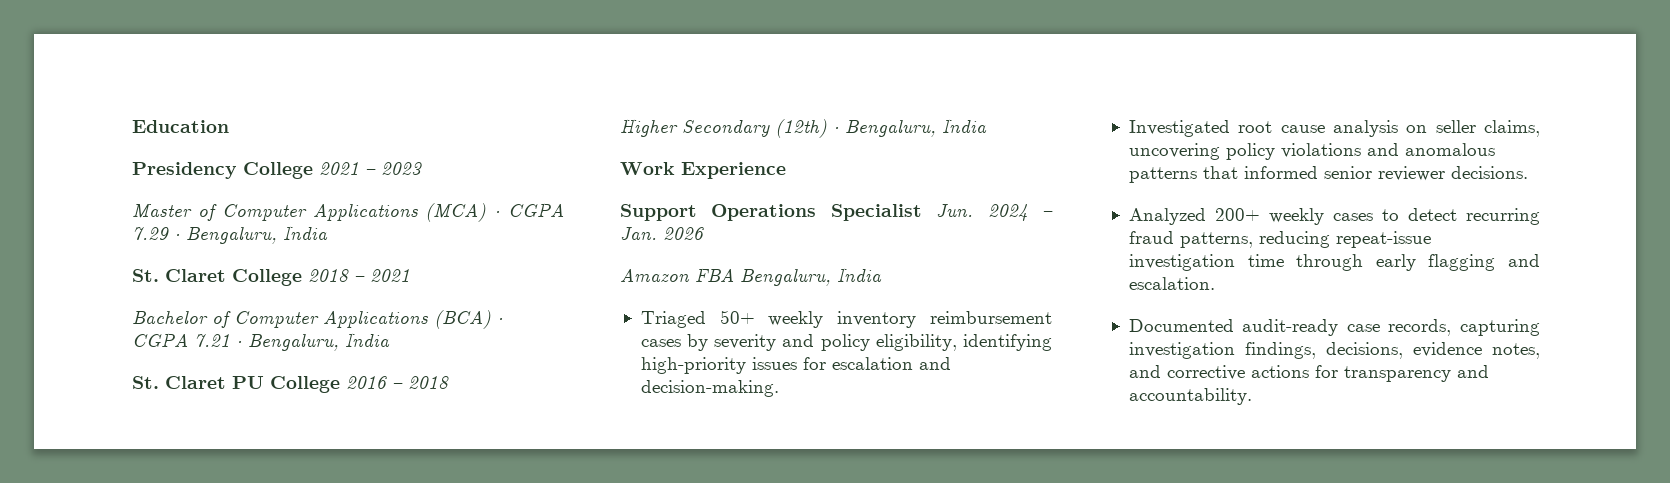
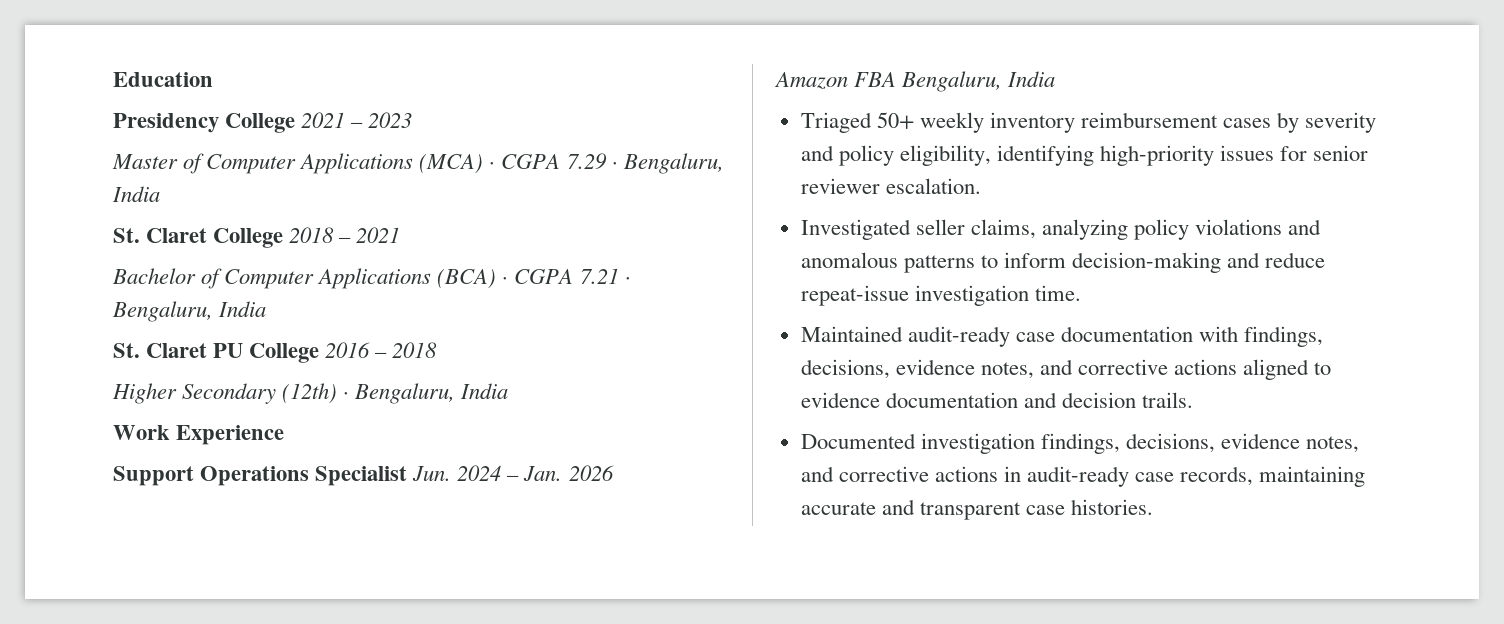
- Triaged 50+ weekly inventory reimbursement cases by severity and policy eligibility, identifying high-priority issues for escalation and decision-making.
- Investigated root cause analysis on seller claims, uncovering policy violations and anomalous patterns that informed senior reviewer decisions.
- Analyzed 200+ weekly cases to detect recurring fraud patterns, reducing repeat-issue investigation time through early flagging and escalation.
- Documented audit-ready case records, capturing investigation findings, decisions, evidence notes, and corrective actions for transparency and accountability.
+ Triaged 50+ weekly inventory reimbursement cases by severity and policy eligibility, identifying high-priority issues for senior reviewer escalation.
+ Investigated seller claims, analyzing policy violations and anomalous patterns to inform decision-making and reduce repeat-issue investigation time.
+ Maintained audit-ready case documentation with findings, decisions, evidence notes, and corrective actions aligned to evidence documentation and decision trails.
+ Documented investigation findings, decisions, evidence notes, and corrective actions in audit-ready case records, maintaining accurate and transparent case histories.

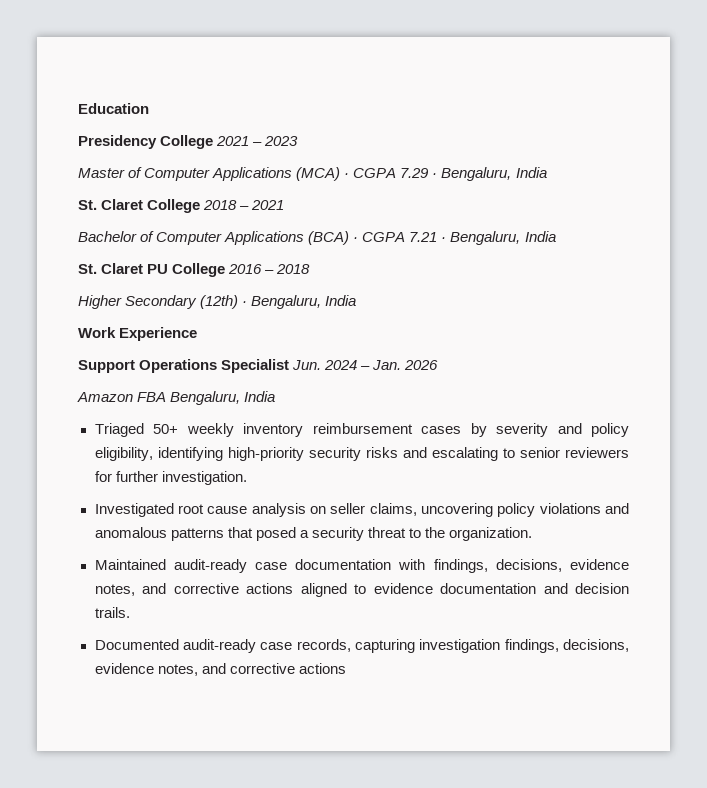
- Triaged 50+ weekly inventory reimbursement cases by severity and policy eligibility, identifying high-priority issues for senior reviewer escalation.
- Investigated seller claims, analyzing policy violations and anomalous patterns to inform decision-making and reduce repeat-issue investigation time.
+ Triaged 50+ weekly inventory reimbursement cases by severity and policy eligibility, identifying high-priority security risks and escalating to senior reviewers for further investigation.
+ Investigated root cause analysis on seller claims, uncovering policy violations and anomalous patterns that posed a security threat to the organization.
- Documented investigation findings, decisions, evidence notes, and corrective actions in audit-ready case records, maintaining accurate and transparent case histories.
+ Documented audit-ready case records, capturing investigation findings, decisions, evidence notes, and corrective actions

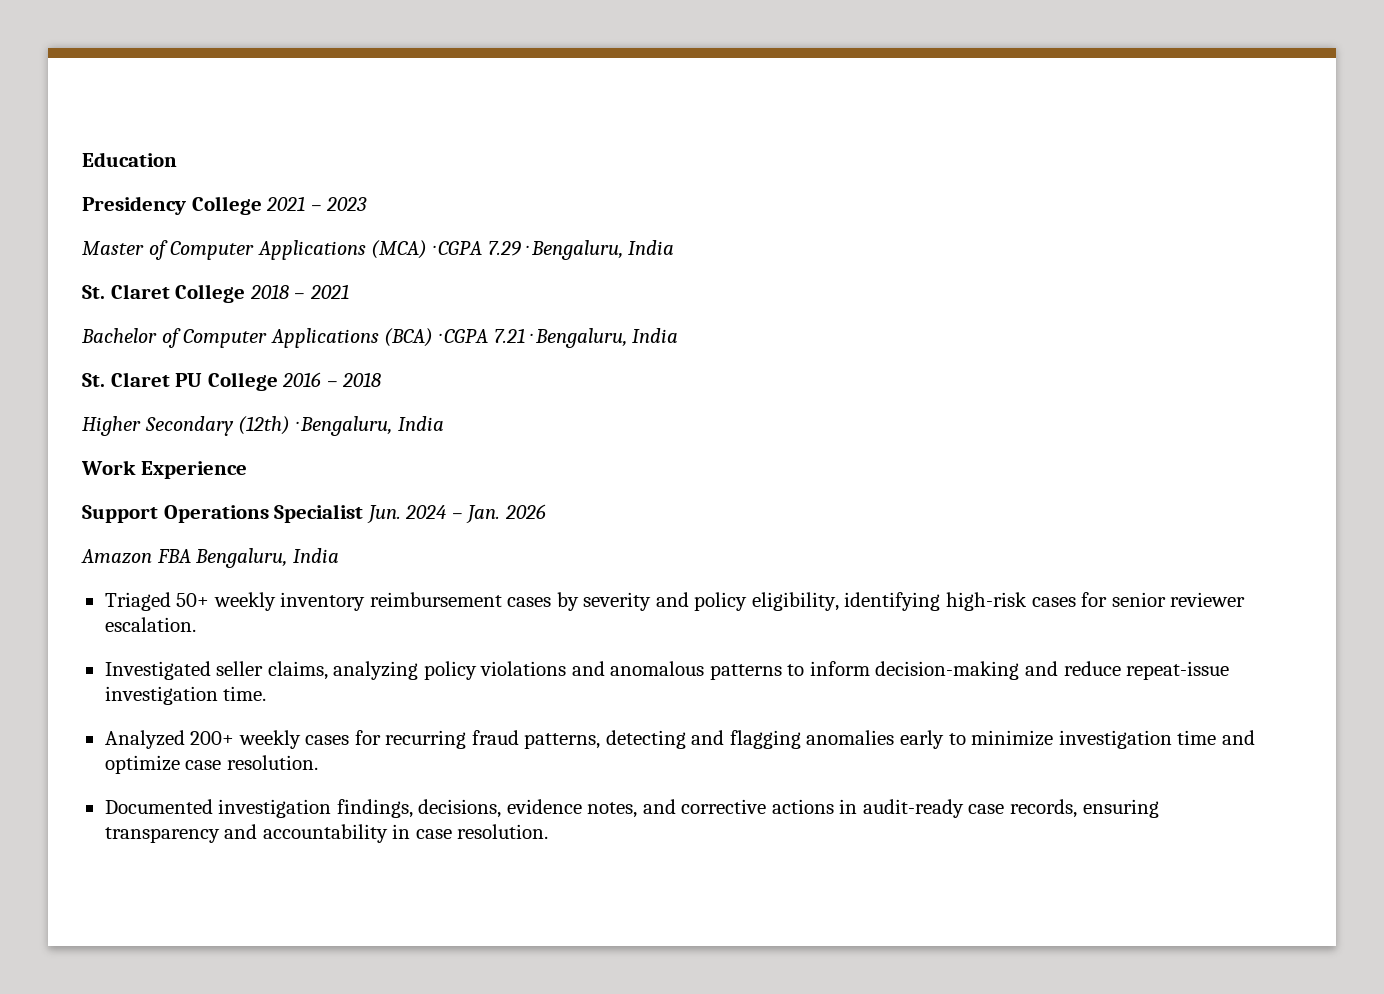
- Triaged 50+ weekly inventory reimbursement cases by severity and policy eligibility, identifying high-priority security risks and escalating to senior reviewers for further investigation.
- Investigated root cause analysis on seller claims, uncovering policy violations and anomalous patterns that posed a security threat to the organization.
- Maintained audit-ready case documentation with findings, decisions, evidence notes, and corrective actions aligned to evidence documentation and decision trails.
- Documented audit-ready case records, capturing investigation findings, decisions, evidence notes, and corrective actions
+ Triaged 50+ weekly inventory reimbursement cases by severity and policy eligibility, identifying high-risk cases for senior reviewer escalation.
+ Investigated seller claims, analyzing policy violations and anomalous patterns to inform decision-making and reduce repeat-issue investigation time.
+ Analyzed 200+ weekly cases for recurring fraud patterns, detecting and flagging anomalies early to minimize investigation time and optimize case resolution.
+ Documented investigation findings, decisions, evidence notes, and corrective actions in audit-ready case records, ensuring transparency and accountability in case resolution.

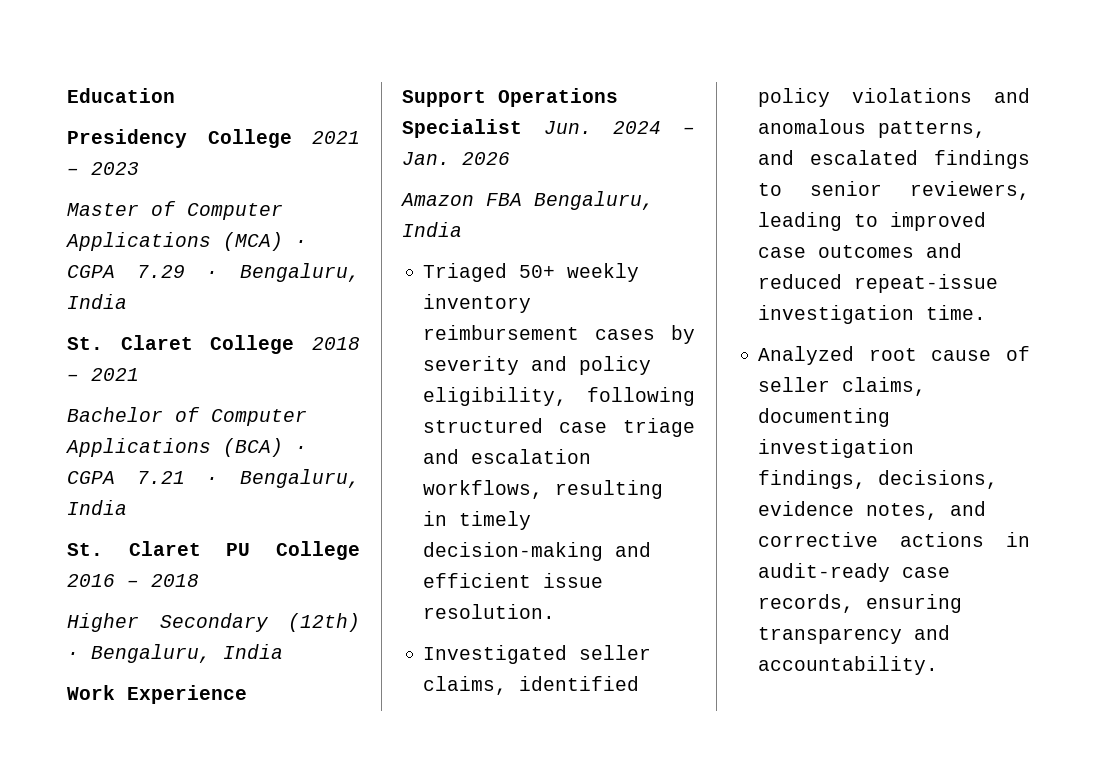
- Triaged 50+ weekly inventory reimbursement cases by severity and policy eligibility, identifying high-risk cases for senior reviewer escalation.
+ Triaged 50+ weekly inventory reimbursement cases by severity and policy eligibility, following structured case triage and escalation workflows, resulting in timely decision-making and efficient issue resolution.
- Investigated seller claims, analyzing policy violations and anomalous patterns to inform decision-making and reduce repeat-issue investigation time.
- Analyzed 200+ weekly cases for recurring fraud patterns, detecting and flagging anomalies early to minimize investigation time and optimize case resolution.
- Documented investigation findings, decisions, evidence notes, and corrective actions in audit-ready case records, ensuring transparency and accountability in case resolution.
+ Investigated seller claims, identified policy violations and anomalous patterns, and escalated findings to senior reviewers, leading to improved case outcomes and reduced repeat-issue investigation time.
+ Analyzed root cause of seller claims, documenting investigation findings, decisions, evidence notes, and corrective actions in audit-ready case records, ensuring transparency and accountability.

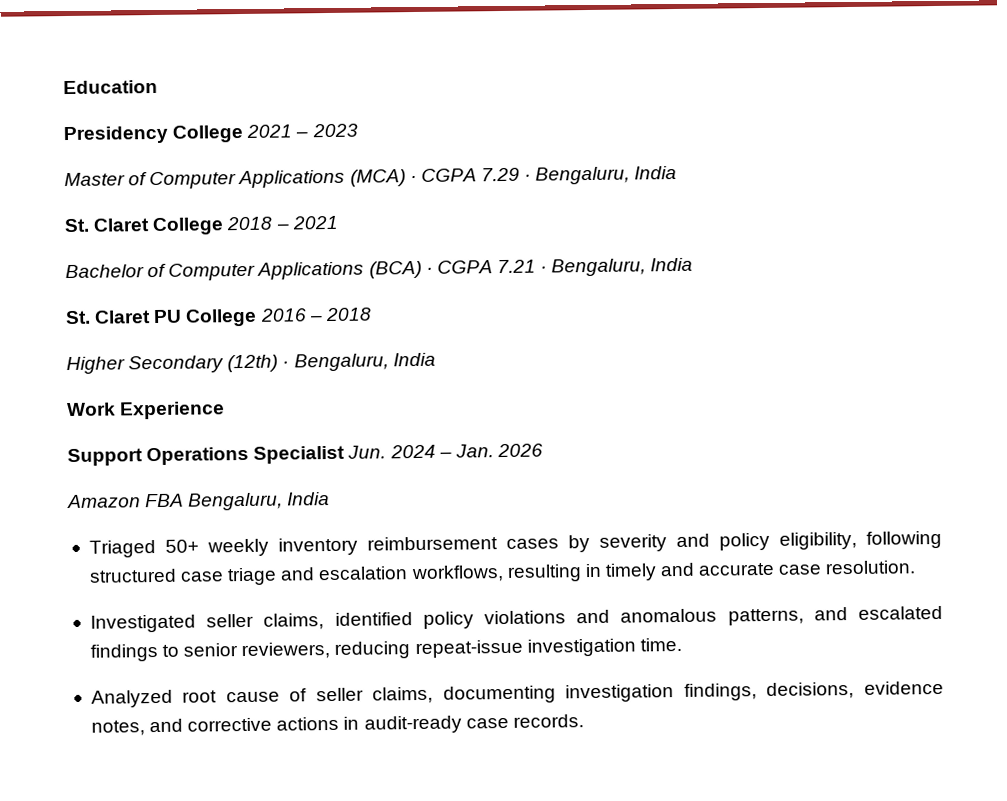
- Triaged 50+ weekly inventory reimbursement cases by severity and policy eligibility, following structured case triage and escalation workflows, resulting in timely decision-making and efficient issue resolution.
+ Triaged 50+ weekly inventory reimbursement cases by severity and policy eligibility, following structured case triage and escalation workflows, resulting in timely and accurate case resolution.
- Investigated seller claims, identified policy violations and anomalous patterns, and escalated findings to senior reviewers, leading to improved case outcomes and reduced repeat-issue investigation time.
+ Investigated seller claims, identified policy violations and anomalous patterns, and escalated findings to senior reviewers, reducing repeat-issue investigation time.
- Analyzed root cause of seller claims, documenting investigation findings, decisions, evidence notes, and corrective actions in audit-ready case records, ensuring transparency and accountability.
+ Analyzed root cause of seller claims, documenting investigation findings, decisions, evidence notes, and corrective actions in audit-ready case records.

